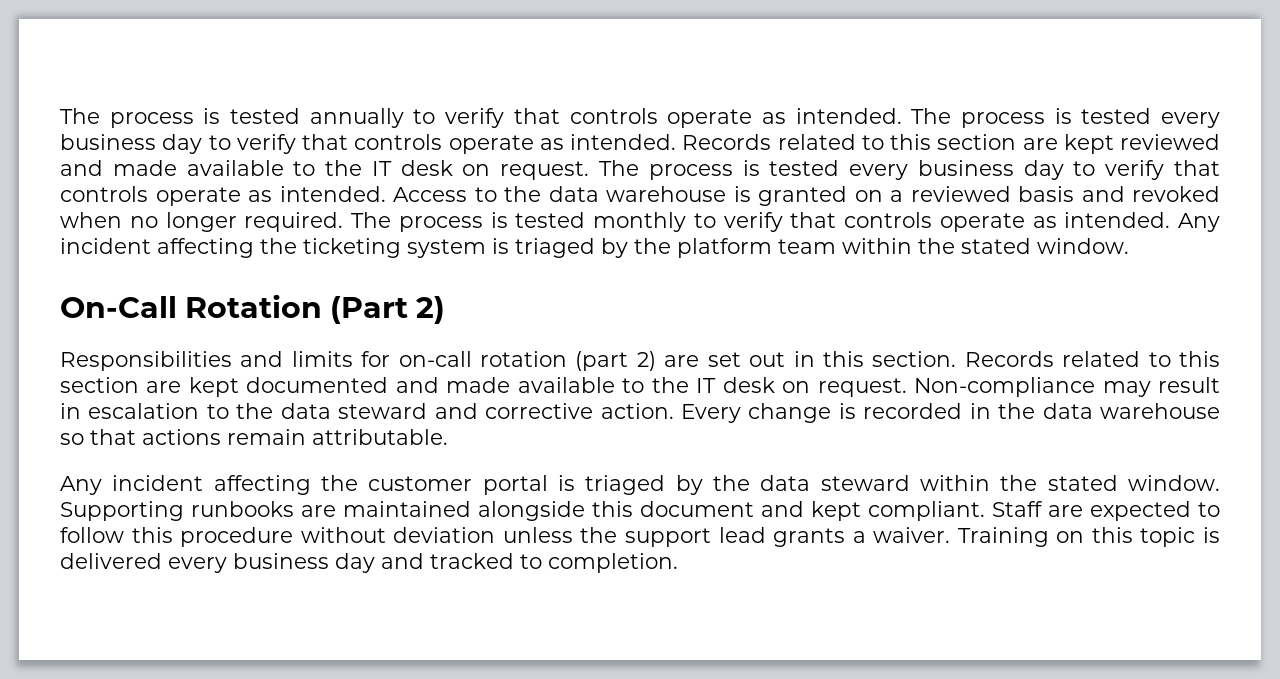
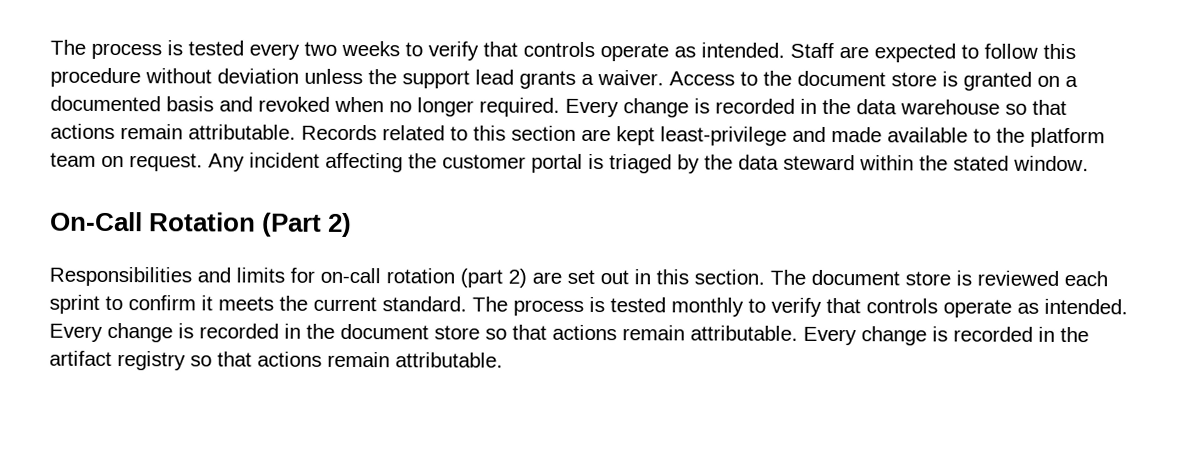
- The process is tested annually to verify that controls operate as intended. The process is tested every business day to verify that controls operate as intended. Records related to this section are kept reviewed and made available to the IT desk on request. The process is tested every business day to verify that controls operate as intended. Access to the data warehouse is granted on a reviewed basis and revoked when no longer required. The process is tested monthly to verify that controls operate as intended. Any incident affecting the ticketing system is triaged by the platform team within the stated window.
+ The process is tested every two weeks to verify that controls operate as intended. Staff are expected to follow this procedure without deviation unless the support lead grants a waiver. Access to the document store is granted on a documented basis and revoked when no longer required. Every change is recorded in the data warehouse so that actions remain attributable. Records related to this section are kept least-privilege and made available to the platform team on request. Any incident affecting the customer portal is triaged by the data steward within the stated window.
- Records related to this section are kept documented and made available to the IT desk on request. Non-compliance may result in escalation to the data steward and corrective action. Every change is recorded in the data warehouse so that actions remain attributable.
- Any incident affecting the customer portal is triaged by the data steward within the stated window. Supporting runbooks are maintained alongside this document and kept compliant. Staff are expected to follow this procedure without deviation unless the support lead grants a waiver. Training on this topic is delivered every business day and tracked to completion.
+ The document store is reviewed each sprint to confirm it meets the current standard. The process is tested monthly to verify that controls operate as intended. Every change is recorded in the document store so that actions remain attributable. Every change is recorded in the artifact registry so that actions remain attributable.

